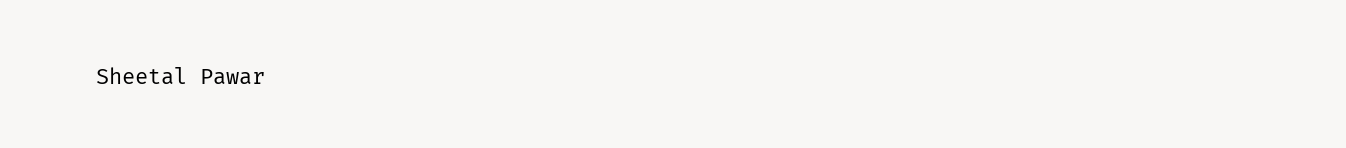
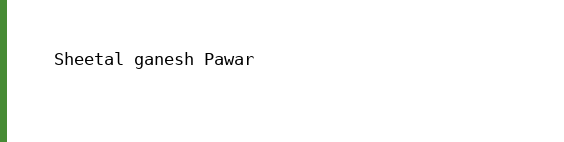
- Sheetal Pawar
+ Sheetal ganesh Pawar

